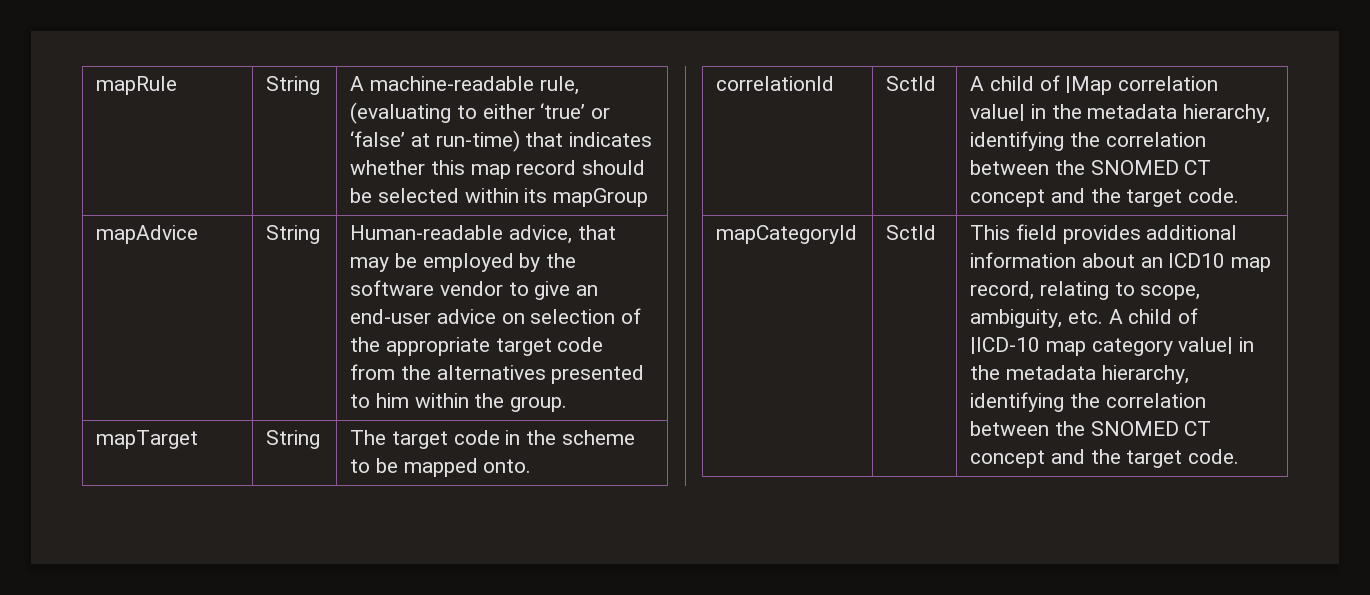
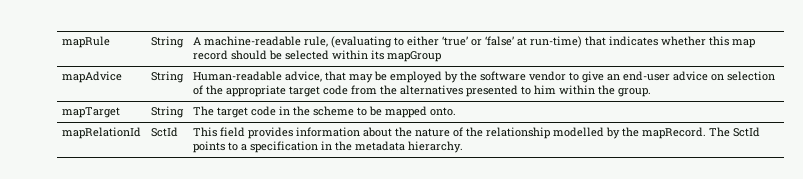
- correlationId | SctId | A child of |Map correlation value| in the metadata hierarchy, identifying the correlation between the SNOMED CT concept and the target code.
- mapCategoryId | SctId | This field provides additional information about an ICD10 map record, relating to scope, ambiguity, etc. A child of |ICD-10 map category value| in the metadata hierarchy, identifying the correlation between the SNOMED CT concept and the target code.
+ mapRelationId | SctId | This field provides information about the nature of the relationship modelled by the mapRecord. The SctId points to a specification in the metadata hierarchy.

